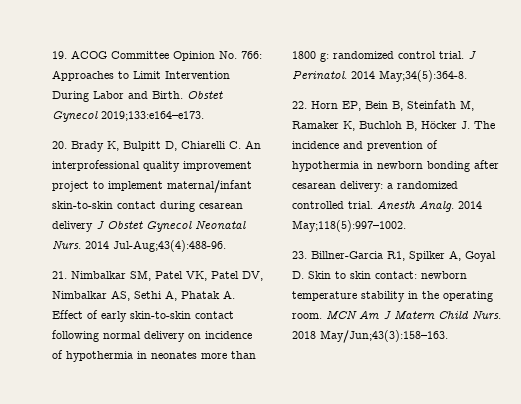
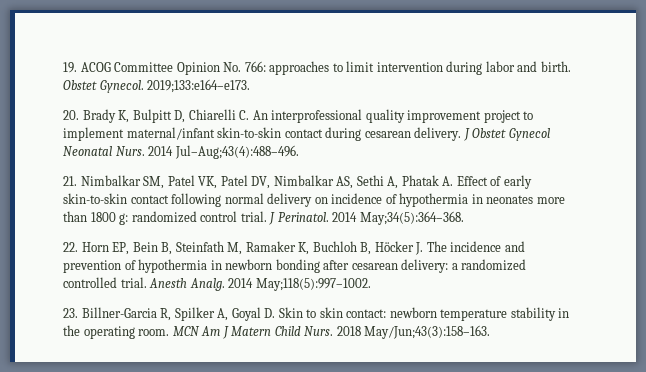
- 19. ACOG Committee Opinion No. 766: Approaches to Limit Intervention During Labor and Birth. Obstet Gynecol 2019;133:e164–e173.
+ 19. ACOG Committee Opinion No. 766: approaches to limit intervention during labor and birth. Obstet Gynecol. 2019;133:e164–e173.
- 20. Brady K, Bulpitt D, Chiarelli C. An interprofessional quality improvement project to implement maternal/infant skin-to-skin contact during cesarean delivery J Obstet Gynecol Neonatal Nurs.
+ 20. Brady K, Bulpitt D, Chiarelli C. An interprofessional quality improvement project to implement maternal/infant skin-to-skin contact during cesarean delivery. J Obstet Gynecol Neonatal Nurs.
- 2014 Jul-Aug;43(4):488-96.
+ 2014 Jul–Aug;43(4):488–496.
- 2014 May;34(5):364-8.
+ 2014 May;34(5):364–368.
- 23. Billner-Garcia R1, Spilker A, Goyal D. Skin to skin contact: newborn temperature stability in the operating room.
+ 23. Billner-Garcia R, Spilker A, Goyal D. Skin to skin contact: newborn temperature stability in the operating room.

